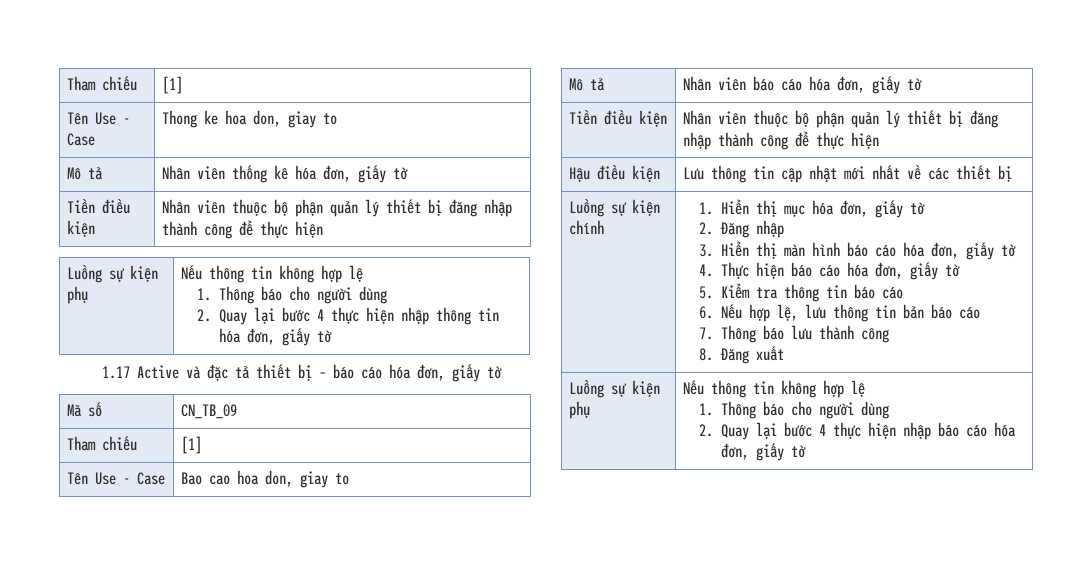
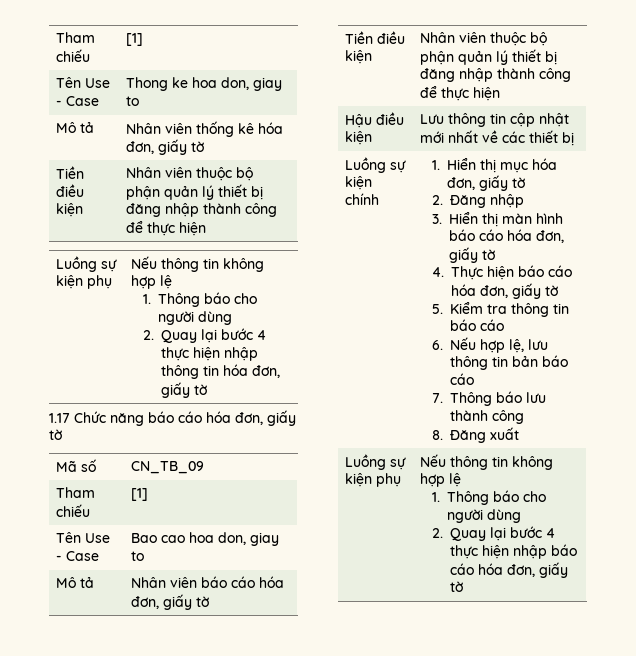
- 1.17 Active và đặc tả thiết bị – báo cáo hóa đơn, giấy tờ
+ 1.17 Chức năng báo cáo hóa đơn, giấy tờ

